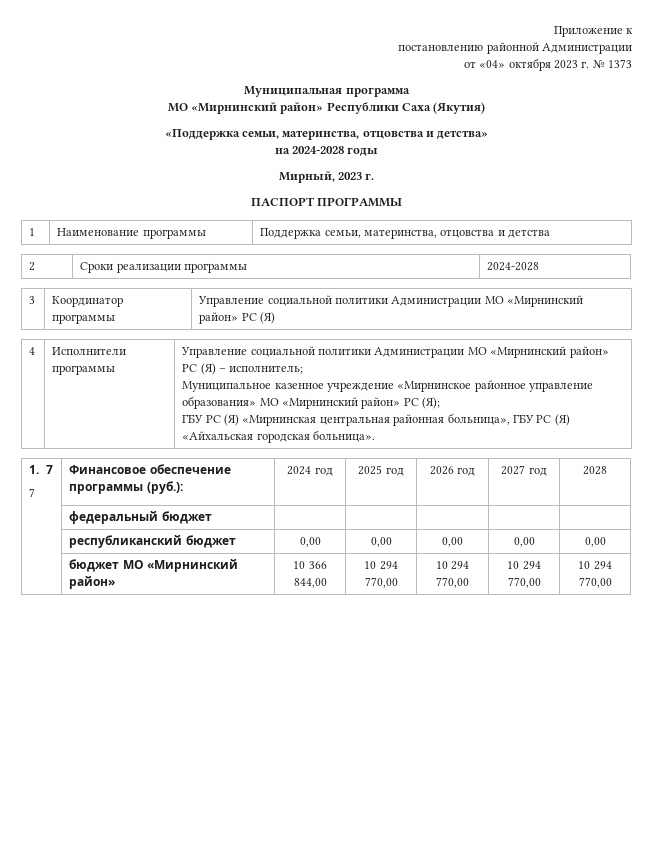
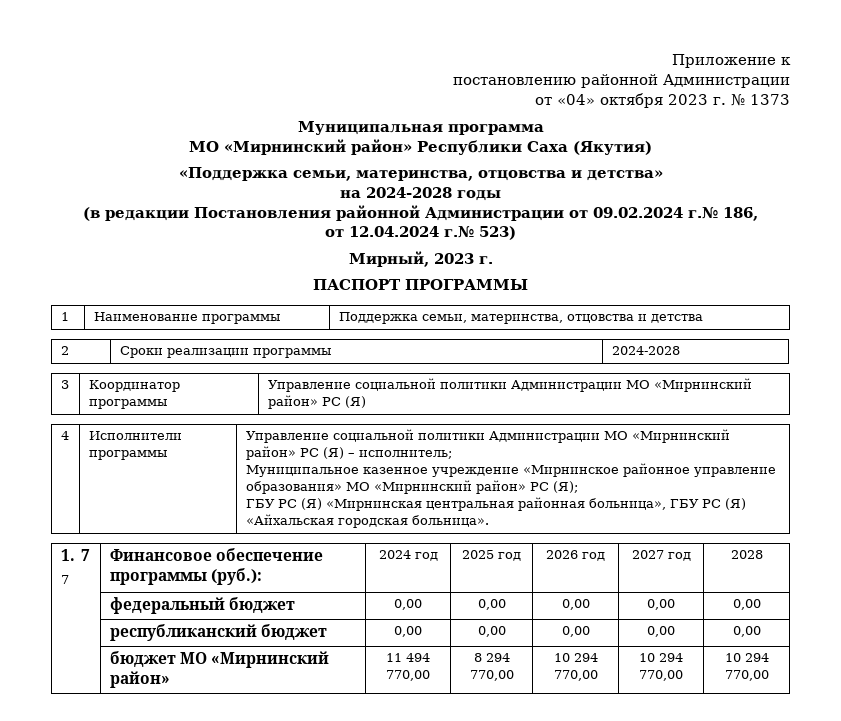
+ (в редакции Постановления районной Администрации от 09.02.2024 г.№ 186,
+ от 12.04.2024 г.№ 523)
- | федеральный бюджет | | | | |
+ | федеральный бюджет | 0,00 | 0,00 | 0,00 | 0,00 | 0,00
- | бюджет МО «Мирнинский район» | 10 366 844,00 | 10 294 770,00 | 10 294 770,00 | 10 294 770,00 | 10 294 770,00
+ | бюджет МО «Мирнинский район» | 11 494 770,00 | 8 294 770,00 | 10 294 770,00 | 10 294 770,00 | 10 294 770,00

